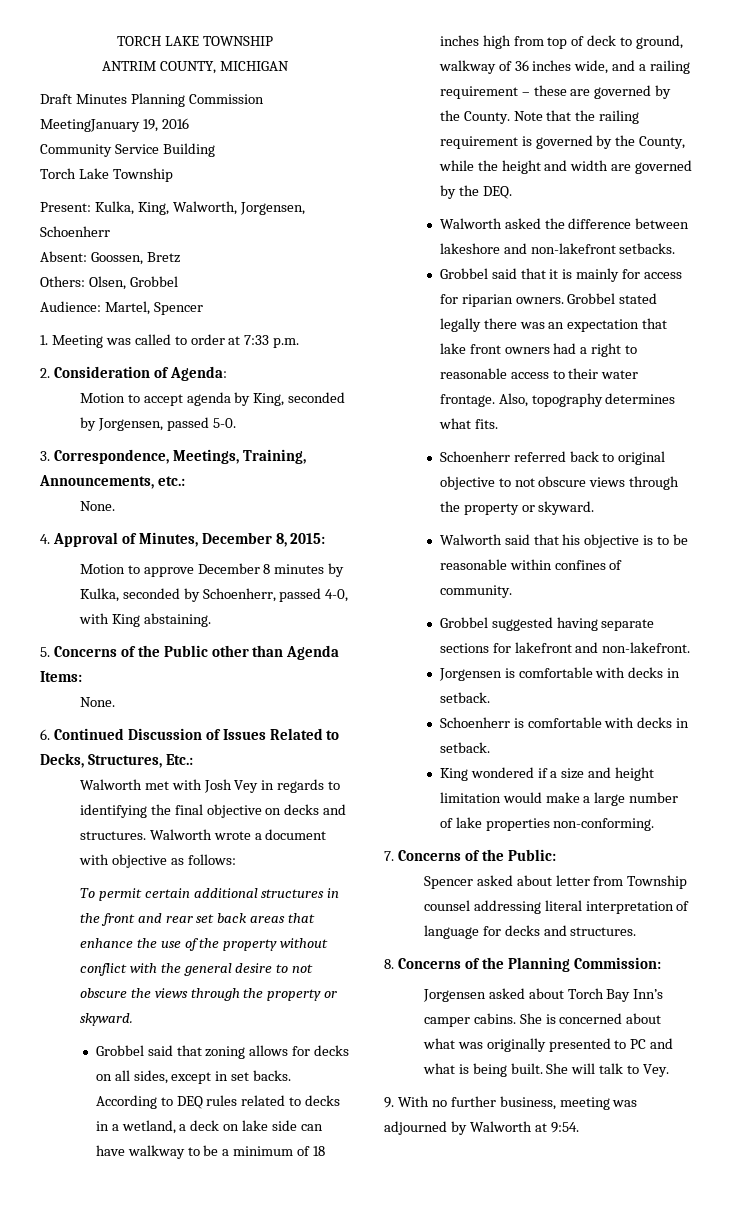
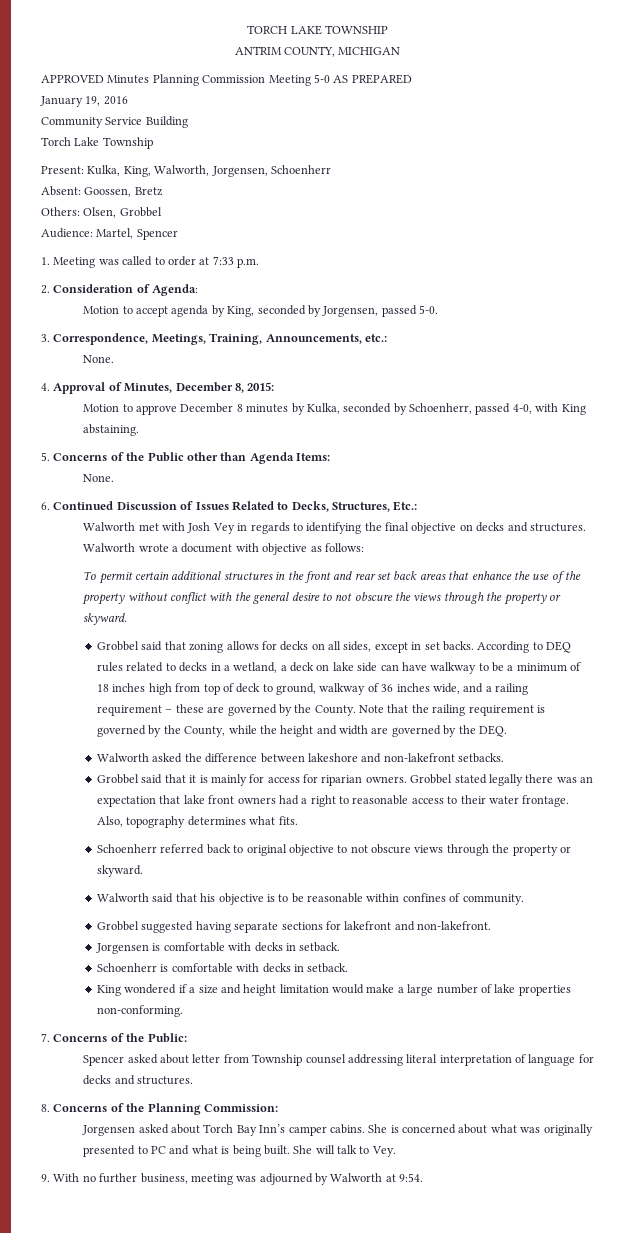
- Draft Minutes Planning Commission MeetingJanuary 19, 2016
+ APPROVED Minutes Planning Commission Meeting 5-0 AS PREPARED
+ January 19, 2016

